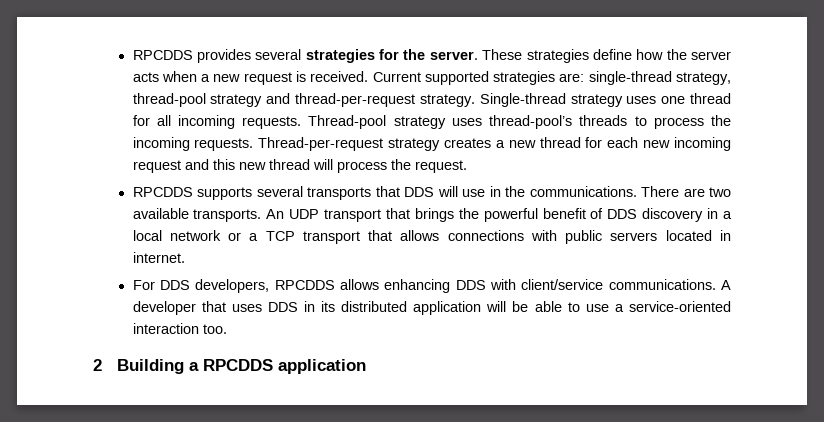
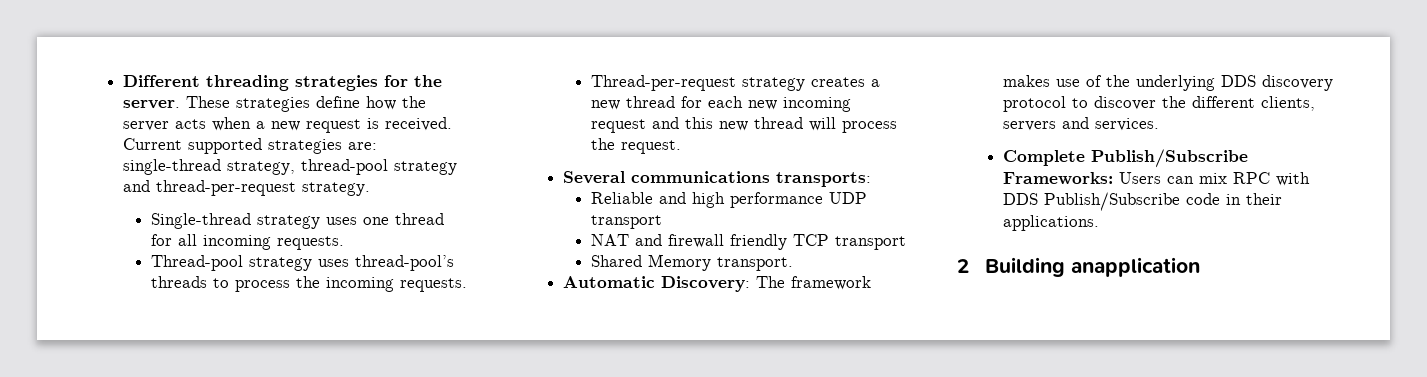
- RPCDDS provides several strategies for the server.
+ Different threading strategies for the server.
- Current supported strategies are: single-thread strategy, thread-pool strategy and thread-per-request strategy. Single-thread strategy uses one thread for all incoming requests. Thread-pool strategy uses thread-pool’s threads to process the incoming requests. Thread-per-request strategy creates a new thread for each new incoming request and this new thread will process the request.
+ Current supported strategies are: single-thread strategy, thread-pool strategy and thread-per-request strategy.
+ Single-thread strategy uses one thread for all incoming requests.
+ Thread-pool strategy uses thread-pool’s threads to process the incoming requests.
+ Thread-per-request strategy creates a new thread for each new incoming request and this new thread will process the request.
- RPCDDS supports several transports that DDS will use in the communications. There are two available transports. An UDP transport that brings the powerful benefit of DDS discovery in a local network or a TCP transport that allows connections with public servers located in internet.
- For DDS developers, RPCDDS allows enhancing DDS with client/service communications. A developer that uses DDS in its distributed application will be able to use a service-oriented interaction too.
+ Several communications transports:
+ Reliable and high performance UDP transport
+ NAT and firewall friendly TCP transport
+ Shared Memory transport.
+ Automatic Discovery: The framework makes use of the underlying DDS discovery protocol to discover the different clients, servers and services.
+ Complete Publish/Subscribe Frameworks: Users can mix RPC with DDS Publish/Subscribe code in their applications.
- 2 Building a RPCDDS application
+ 2 Building anapplication

